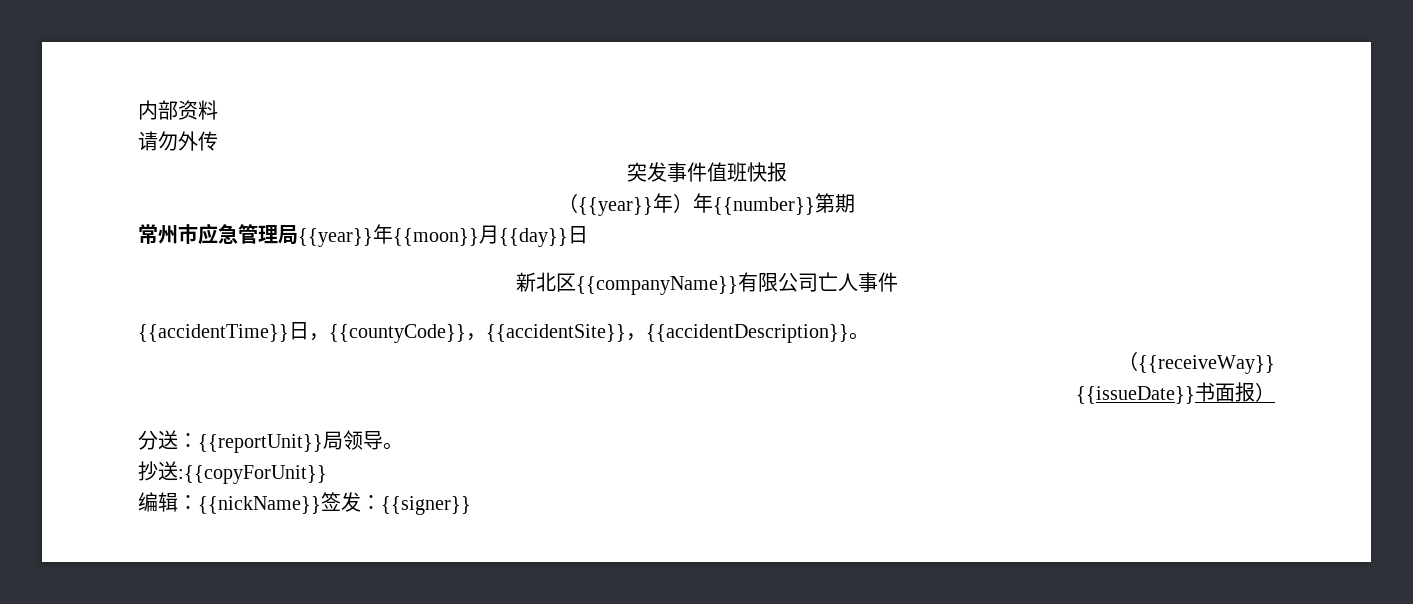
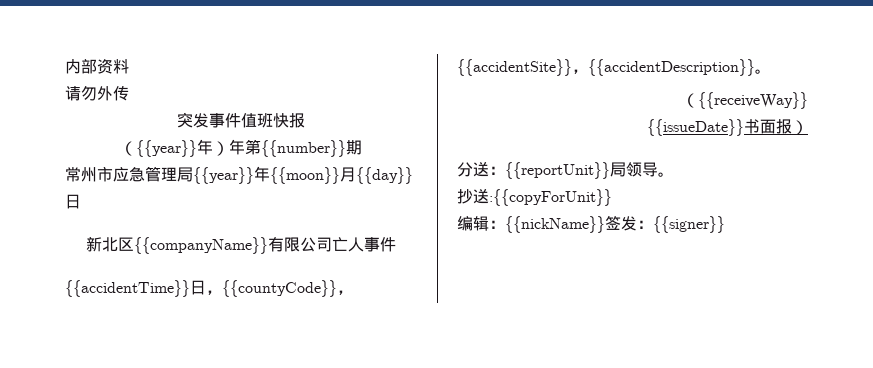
- （{{year}}年）年{{number}}第期
+ （{{year}}年）年第{{number}}期

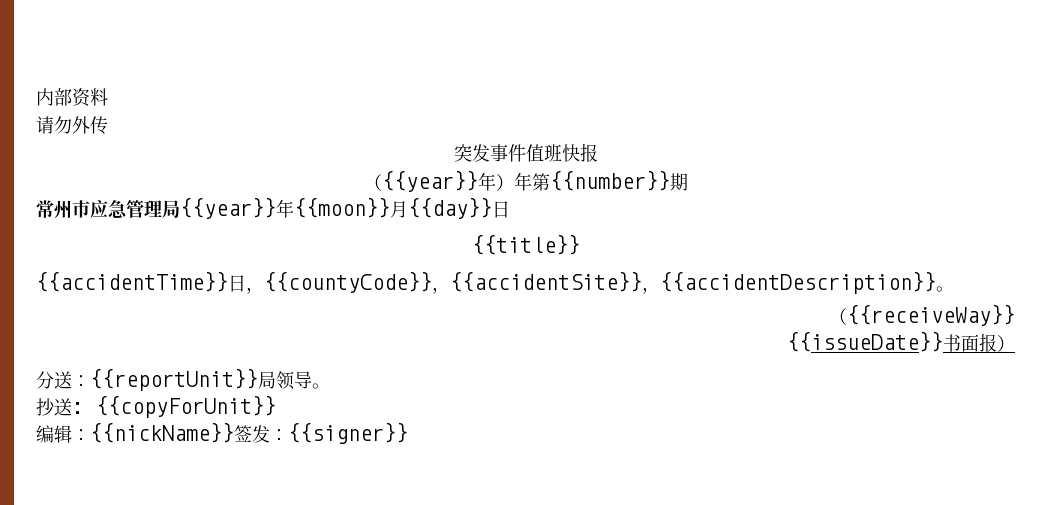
- 新北区{{companyName}}有限公司亡人事件
+ {{title}}
- 抄送:{{copyForUnit}}
+ 抄送: {{copyForUnit}}

